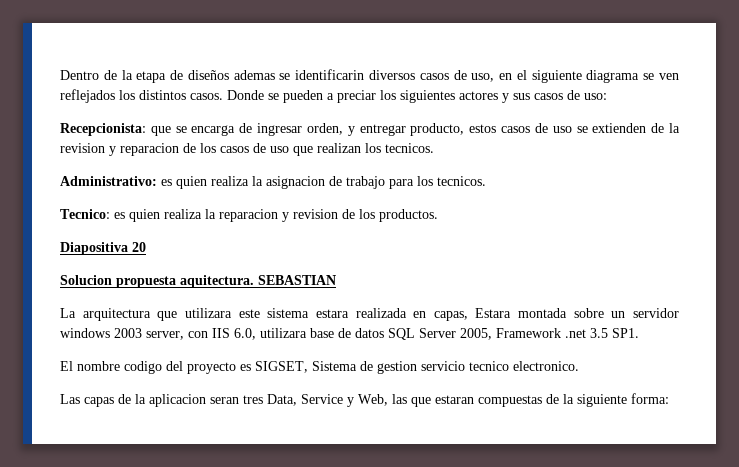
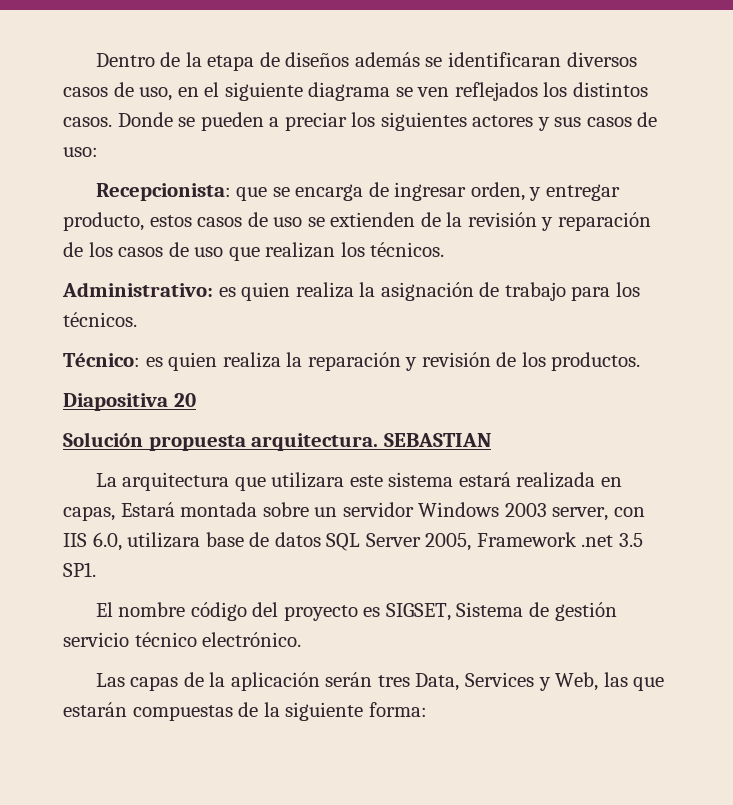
- Dentro de la etapa de diseños ademas se identificarin diversos casos de uso, en el siguiente diagrama se ven reflejados los distintos casos.
+ Dentro de la etapa de diseños además se identificaran diversos casos de uso, en el siguiente diagrama se ven reflejados los distintos casos.
- Recepcionista: que se encarga de ingresar orden, y entregar producto, estos casos de uso se extienden de la revision y reparacion de los casos de uso que realizan los tecnicos.
+ Recepcionista: que se encarga de ingresar orden, y entregar producto, estos casos de uso se extienden de la revisión y reparación de los casos de uso que realizan los técnicos.
- Administrativo: es quien realiza la asignacion de trabajo para los tecnicos.
- Tecnico: es quien realiza la reparacion y revision de los productos.
+ Administrativo: es quien realiza la asignación de trabajo para los técnicos.
+ Técnico: es quien realiza la reparación y revisión de los productos.
- Solucion propuesta aquitectura.
+ Solución propuesta arquitectura.
- La arquitectura que utilizara este sistema estara realizada en capas, Estara montada sobre un servidor windows 2003 server, con IIS 6.0, utilizara base de datos SQL Server 2005, Framework .net 3.5 SP1.
+ La arquitectura que utilizara este sistema estará realizada en capas, Estará montada sobre un servidor Windows 2003 server, con IIS 6.0, utilizara base de datos SQL Server 2005, Framework .net 3.5 SP1.
- El nombre codigo del proyecto es SIGSET, Sistema de gestion servicio tecnico electronico.
+ El nombre código del proyecto es SIGSET, Sistema de gestión servicio técnico electrónico.
- Las capas de la aplicacion seran tres Data, Service y Web, las que estaran compuestas de la siguiente forma:
+ Las capas de la aplicación serán tres Data, Services y Web, las que estarán compuestas de la siguiente forma:

